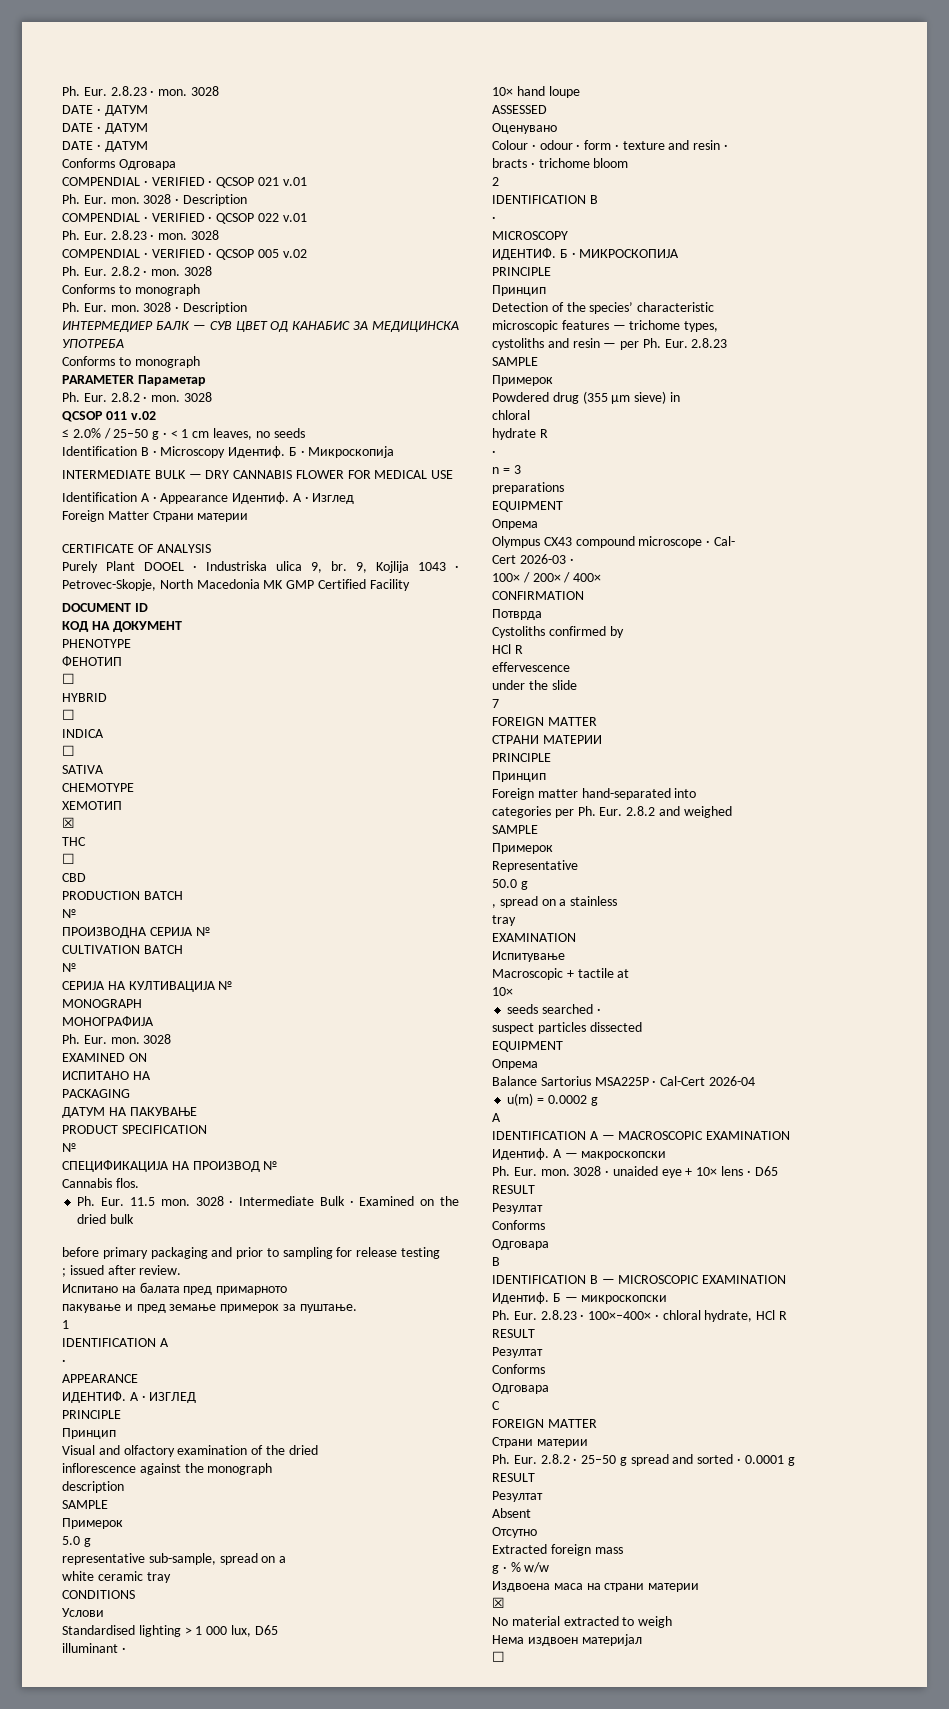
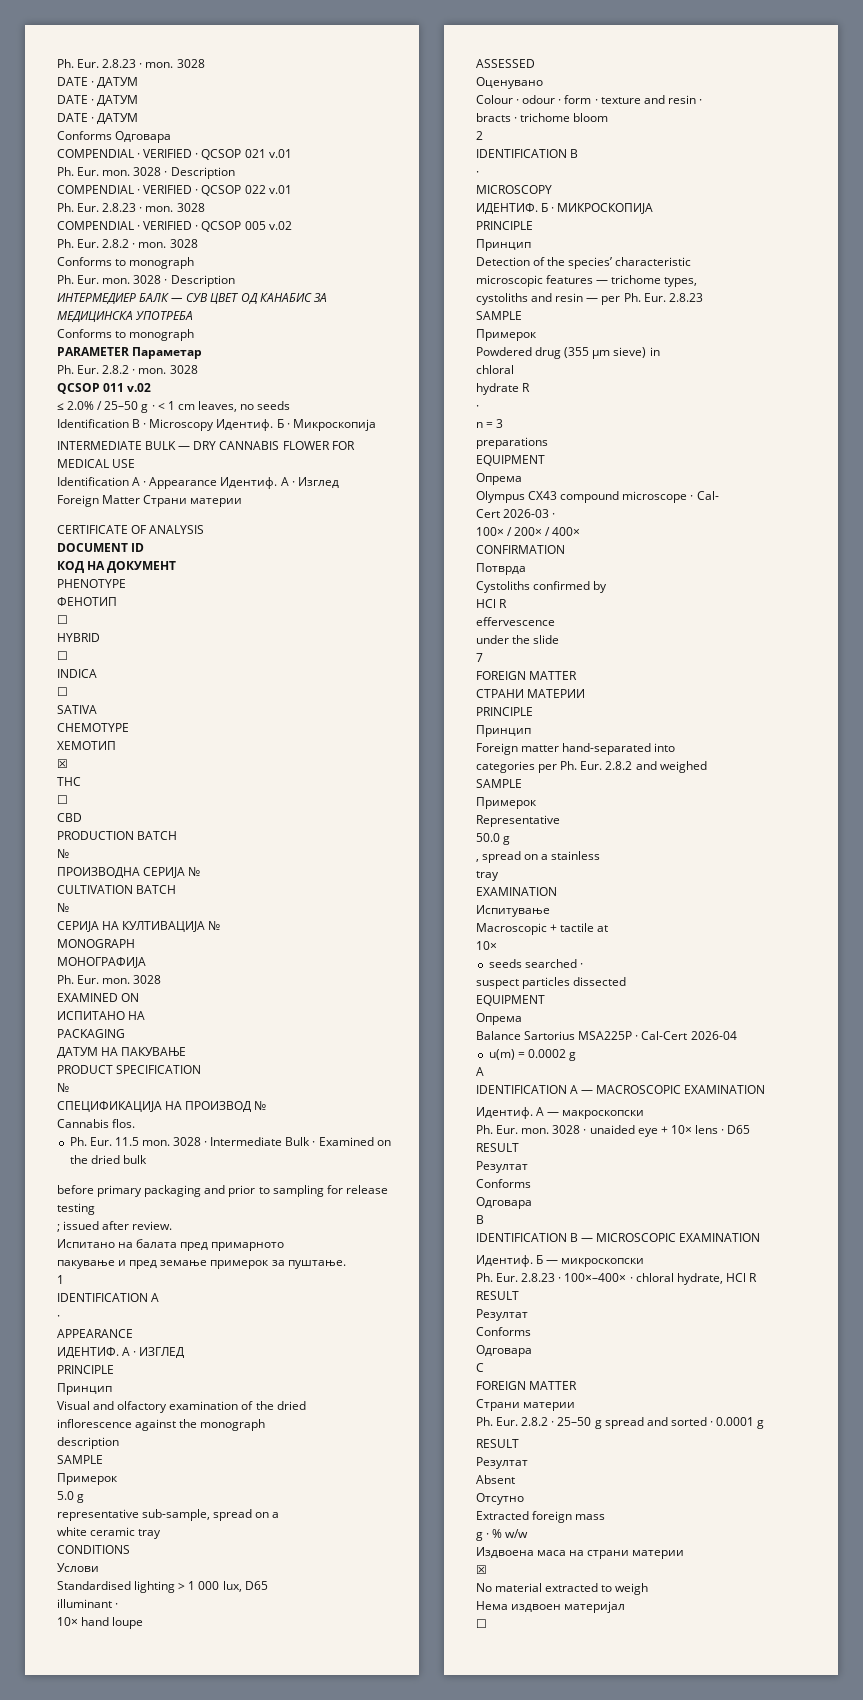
- Purely Plant DOOEL · Industriska ulica 9, br. 9, Kojlija 1043 · Petrovec-Skopje, North Macedonia MK GMP Certified Facility

